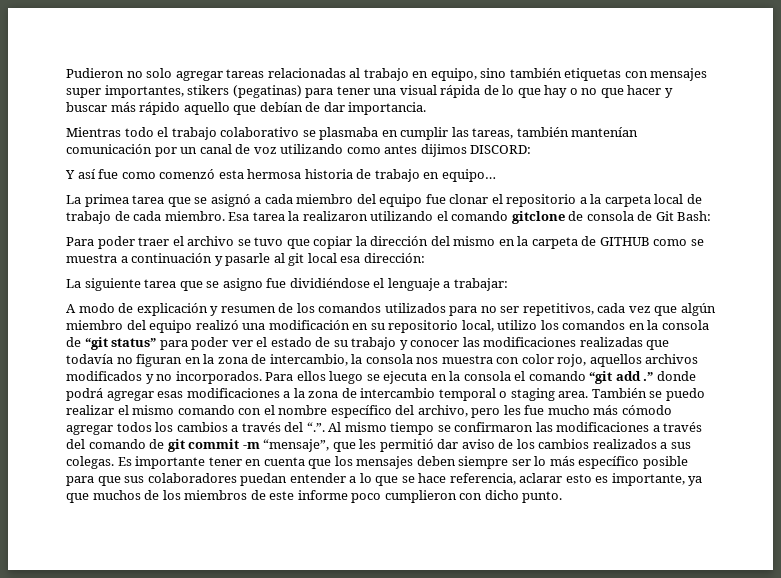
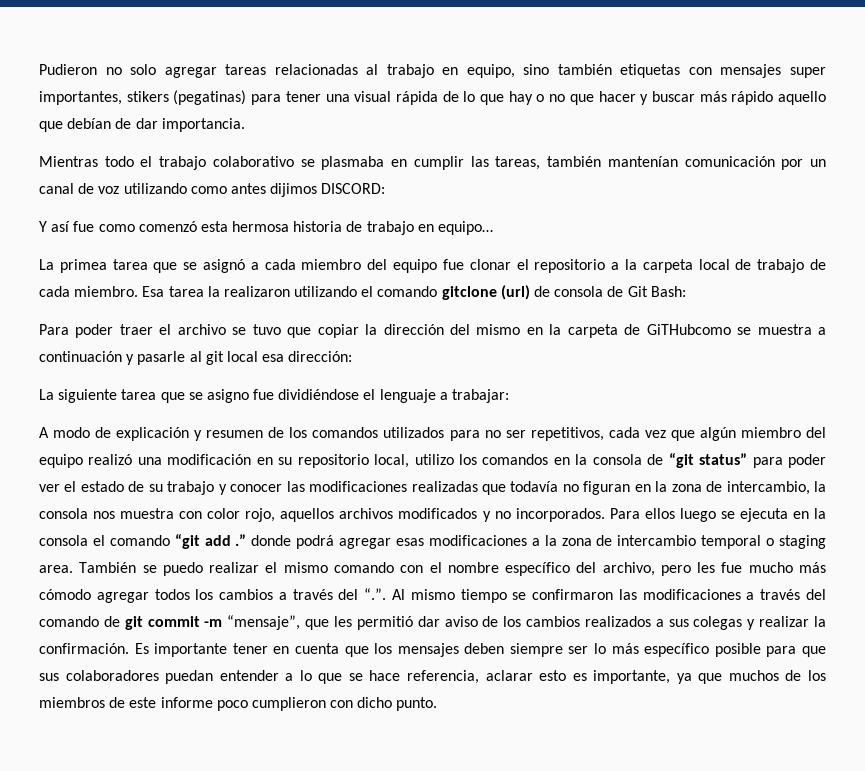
- Esa tarea la realizaron utilizando el comando gitclone de consola de Git Bash:
+ Esa tarea la realizaron utilizando el comando gitclone (url) de consola de Git Bash:
- Para poder traer el archivo se tuvo que copiar la dirección del mismo en la carpeta de GITHUB como se muestra a continuación y pasarle al git local esa dirección:
+ Para poder traer el archivo se tuvo que copiar la dirección del mismo en la carpeta de GiTHubcomo se muestra a continuación y pasarle al git local esa dirección:
- También se puedo realizar el mismo comando con el nombre específico del archivo, pero les fue mucho más cómodo agregar todos los cambios a través del “.”. Al mismo tiempo se confirmaron las modificaciones a través del comando de git commit -m “mensaje”, que les permitió dar aviso de los cambios realizados a sus colegas.
+ También se puedo realizar el mismo comando con el nombre específico del archivo, pero les fue mucho más cómodo agregar todos los cambios a través del “.”. Al mismo tiempo se confirmaron las modificaciones a través del comando de git commit -m “mensaje”, que les permitió dar aviso de los cambios realizados a sus colegas y realizar la confirmación.

